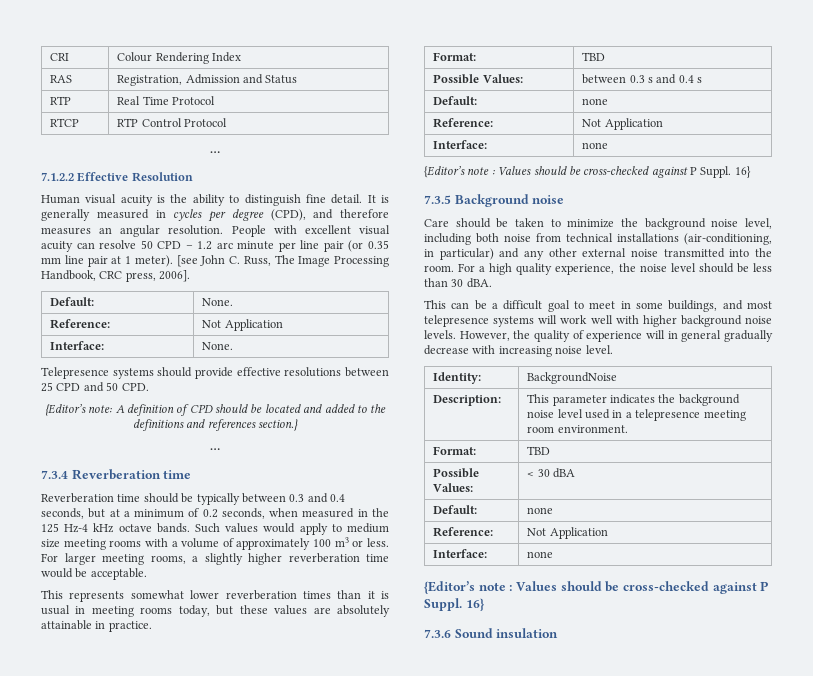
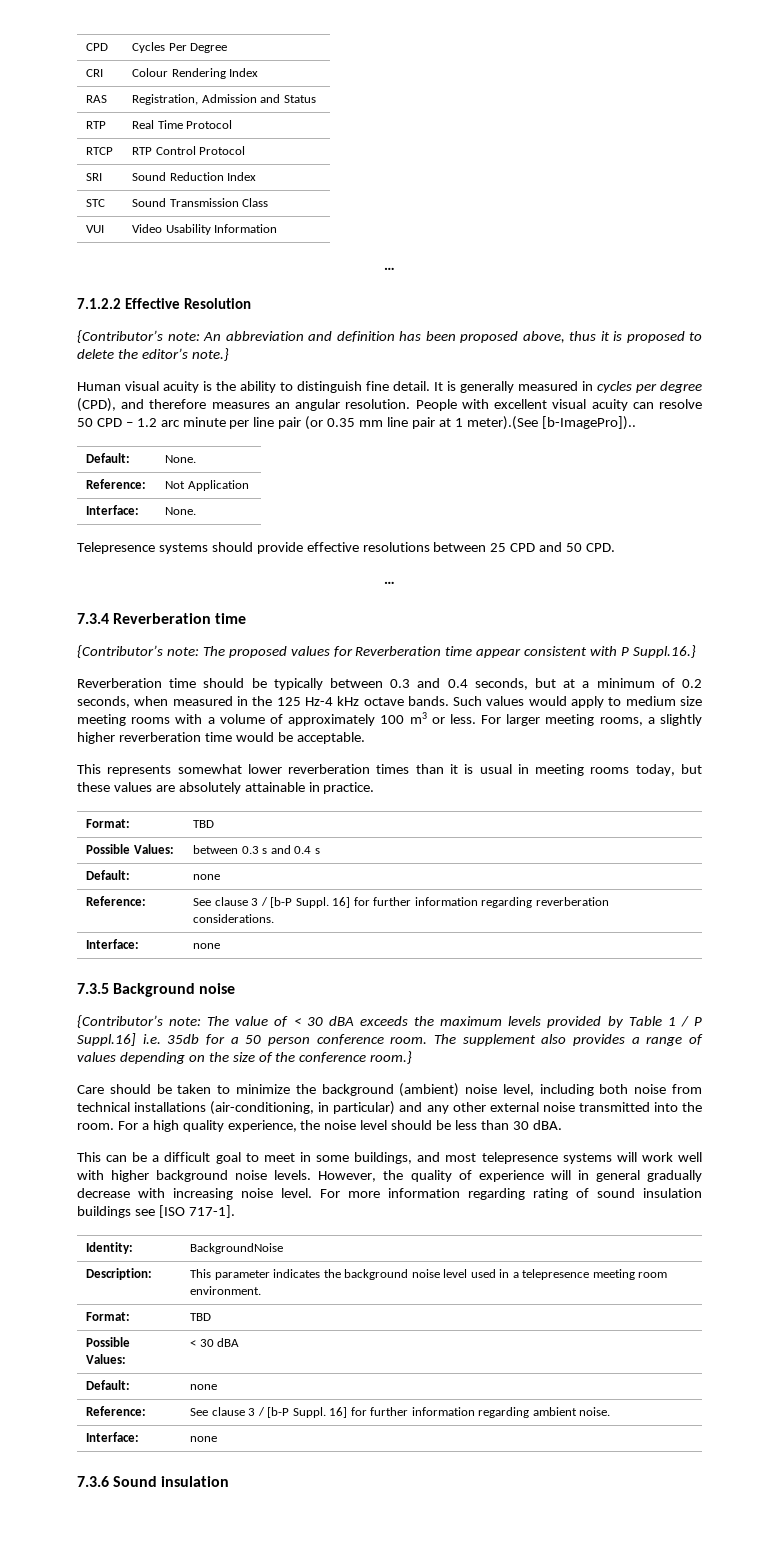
+ CPD | Cycles Per Degree
  RTCP | RTP Control Protocol
+ SRI | Sound Reduction Index
+ STC | Sound Transmission Class
+ VUI | Video Usability Information
  …
  7.1.2.2 Effective Resolution
+ {Contributor’s note: An abbreviation and definition has been proposed above, thus it is proposed to delete the editor’s note.}
- People with excellent visual acuity can resolve 50 CPD – 1.2 arc minute per line pair (or 0.35 mm line pair at 1 meter). [see John C. Russ, The Image Processing Handbook, CRC press, 2006].
+ People with excellent visual acuity can resolve 50 CPD – 1.2 arc minute per line pair (or 0.35 mm line pair at 1 meter).(See [b-ImagePro])..
  Telepresence systems should provide effective resolutions between 25 CPD and 50 CPD.
- {Editor’s note: A definition of CPD should be located and added to the definitions and references section.}
  …
  7.3.4 Reverberation time
+ {Contributor’s note: The proposed values for Reverberation time appear consistent with P Suppl.16.}
  Possible Values: | between 0.3 s and 0.4 s
  Default: | none
- Reference: | Not Application
+ Reference: | See clause 3 / [b-P Suppl. 16] for further information regarding reverberation considerations.
  Interface: | none
- {Editor’s note : Values should be cross-checked against P Suppl. 16}
  7.3.5 Background noise
+ {Contributor’s note: The value of < 30 dBA exceeds the maximum levels provided by Table 1 / P Suppl.16] i.e. 35db for a 50 person conference room. The supplement also provides a range of values depending on the size of the conference room.}
- Care should be taken to minimize the background noise level, including both noise from technical installations (air-conditioning, in particular) and any other external noise transmitted into the room.
+ Care should be taken to minimize the background (ambient) noise level, including both noise from technical installations (air-conditioning, in particular) and any other external noise transmitted into the room.
+ For more information regarding rating of sound insulation buildings see [ISO 717-1].
  Possible Values: | < 30 dBA
  Default: | none
- Reference: | Not Application
+ Reference: | See clause 3 / [b-P Suppl. 16] for further information regarding ambient noise.
  Interface: | none
- {Editor’s note : Values should be cross-checked against P Suppl. 16}

